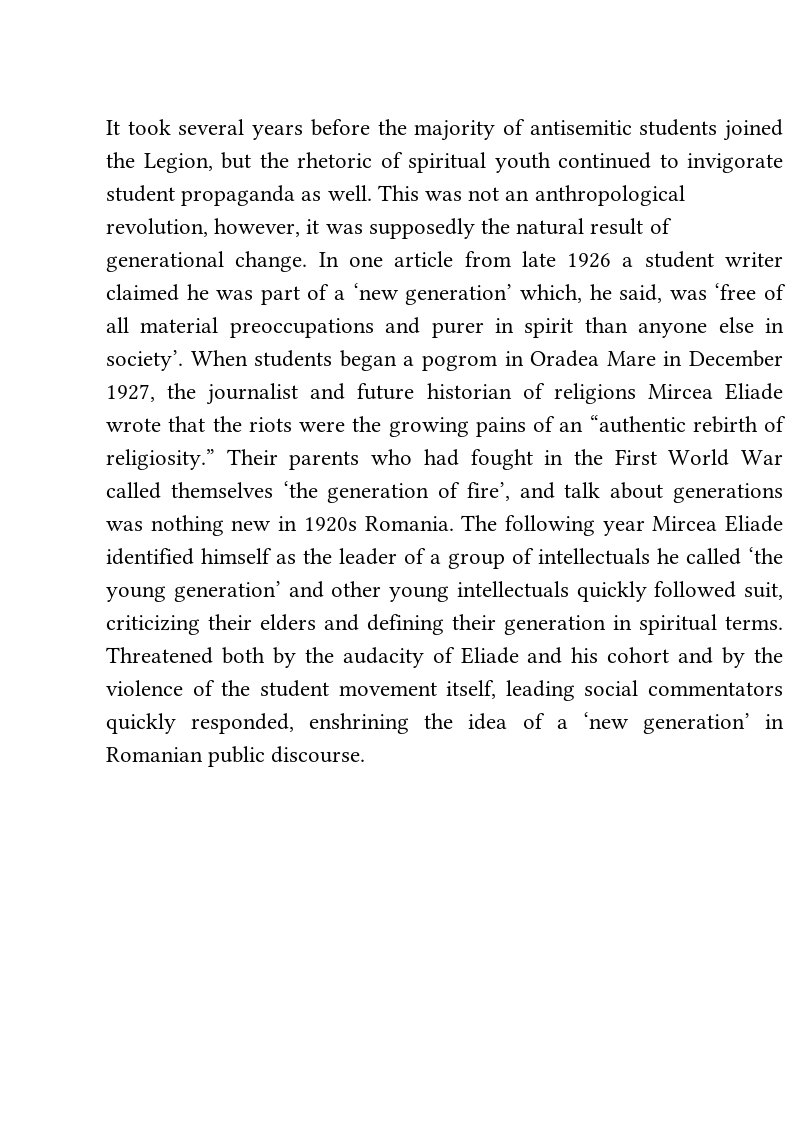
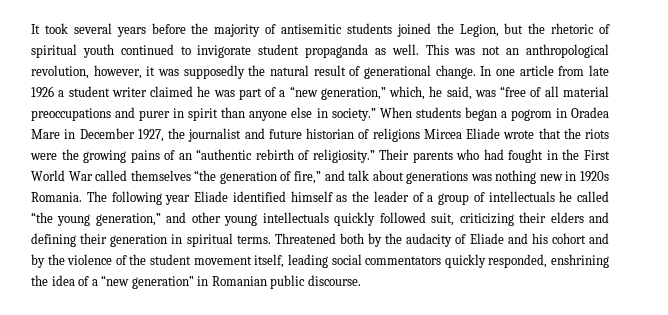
- In one article from late 1926 a student writer claimed he was part of a ‘new generation’ which, he said, was ‘free of all material preoccupations and purer in spirit than anyone else in society’.
+ In one article from late 1926 a student writer claimed he was part of a “new generation,” which, he said, was “free of all material preoccupations and purer in spirit than anyone else in society.”
- Their parents who had fought in the First World War called themselves ‘the generation of fire’, and talk about generations was nothing new in 1920s Romania.
+ Their parents who had fought in the First World War called themselves “the generation of fire,” and talk about generations was nothing new in 1920s Romania.
- The following year Mircea Eliade identified himself as the leader of a group of intellectuals he called ‘the young generation’ and other young intellectuals quickly followed suit, criticizing their elders and defining their generation in spiritual terms.
+ The following year Eliade identified himself as the leader of a group of intellectuals he called “the young generation,” and other young intellectuals quickly followed suit, criticizing their elders and defining their generation in spiritual terms.
- Threatened both by the audacity of Eliade and his cohort and by the violence of the student movement itself, leading social commentators quickly responded, enshrining the idea of a ‘new generation’ in Romanian public discourse.
+ Threatened both by the audacity of Eliade and his cohort and by the violence of the student movement itself, leading social commentators quickly responded, enshrining the idea of a “new generation” in Romanian public discourse.

